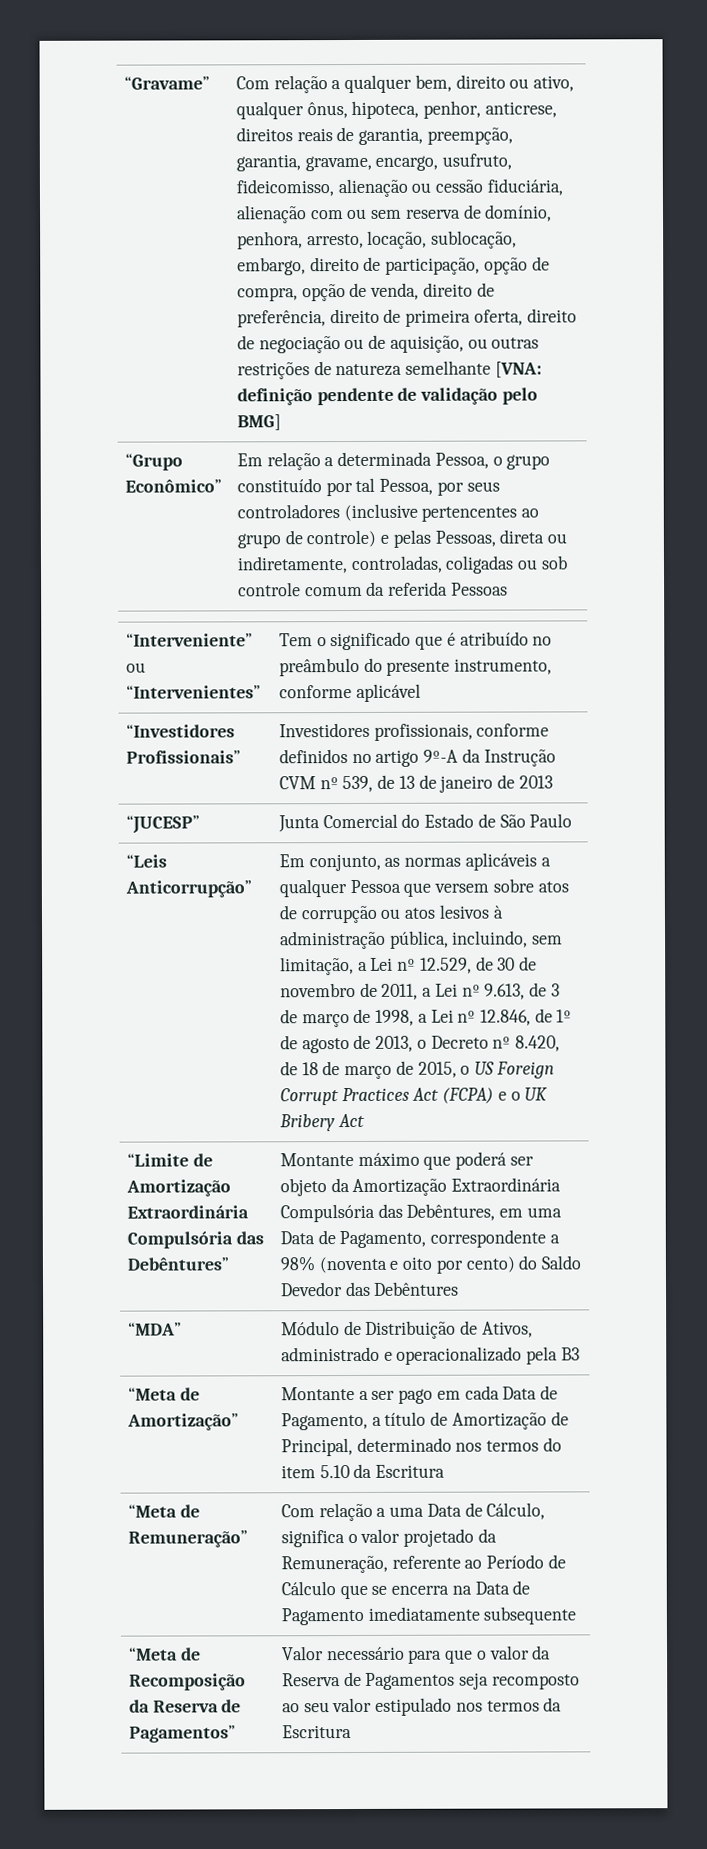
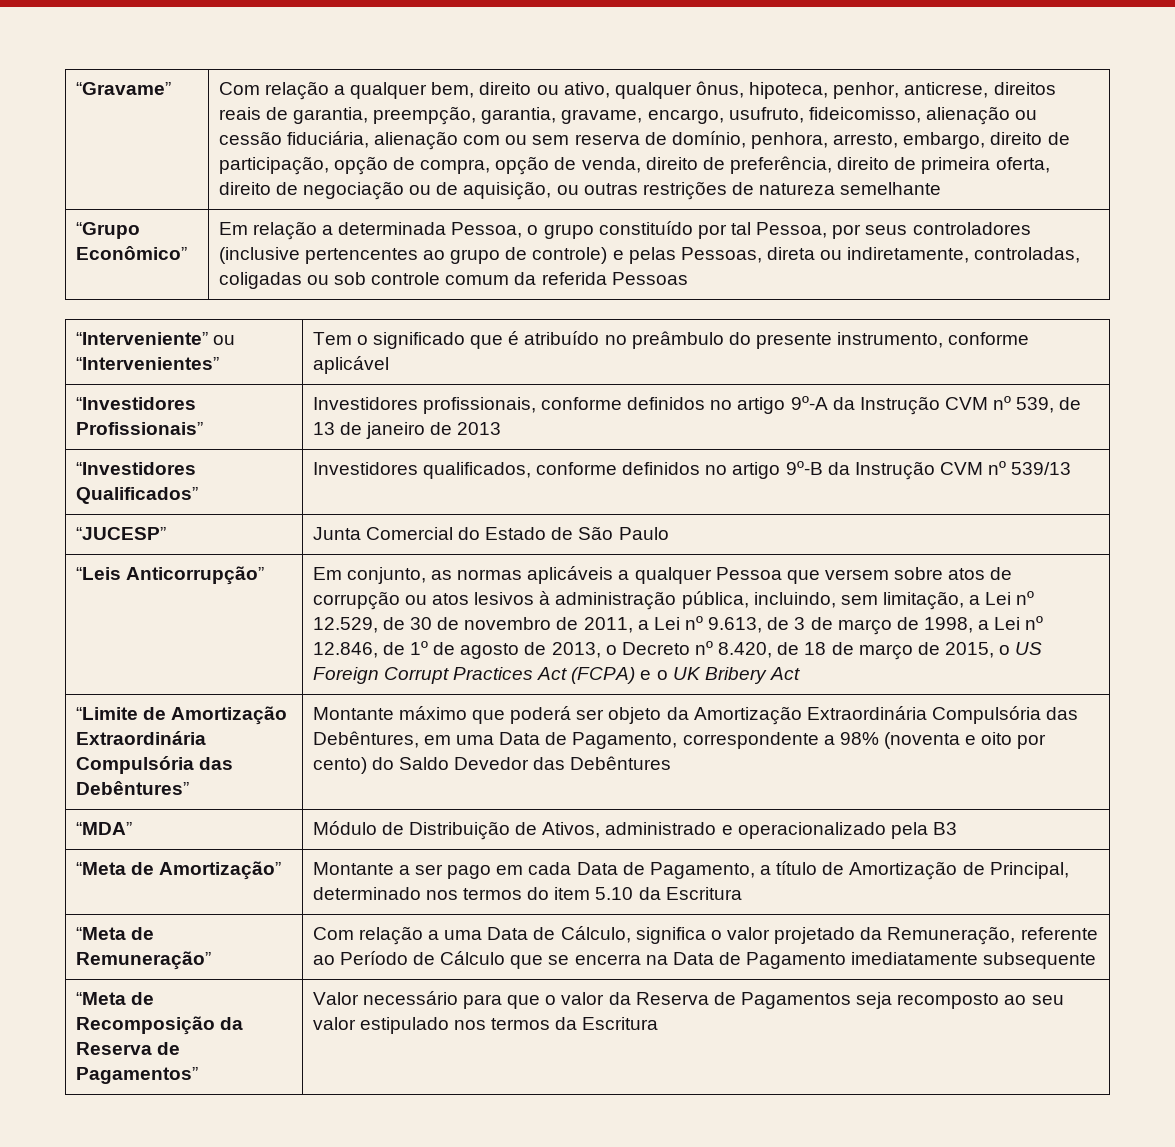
- Com relação a qualquer bem, direito ou ativo, qualquer ônus, hipoteca, penhor, anticrese, direitos reais de garantia, preempção, garantia, gravame, encargo, usufruto, fideicomisso, alienação ou cessão fiduciária, alienação com ou sem reserva de domínio, penhora, arresto, locação, sublocação, embargo, direito de participação, opção de compra, opção de venda, direito de preferência, direito de primeira oferta, direito de negociação ou de aquisição, ou outras restrições de natureza semelhante [VNA: definição pendente de validação pelo BMG]
+ Com relação a qualquer bem, direito ou ativo, qualquer ônus, hipoteca, penhor, anticrese, direitos reais de garantia, preempção, garantia, gravame, encargo, usufruto, fideicomisso, alienação ou cessão fiduciária, alienação com ou sem reserva de domínio, penhora, arresto, embargo, direito de participação, opção de compra, opção de venda, direito de preferência, direito de primeira oferta, direito de negociação ou de aquisição, ou outras restrições de natureza semelhante
+ “Investidores Qualificados” | Investidores qualificados, conforme definidos no artigo 9º-B da Instrução CVM nº 539/13

